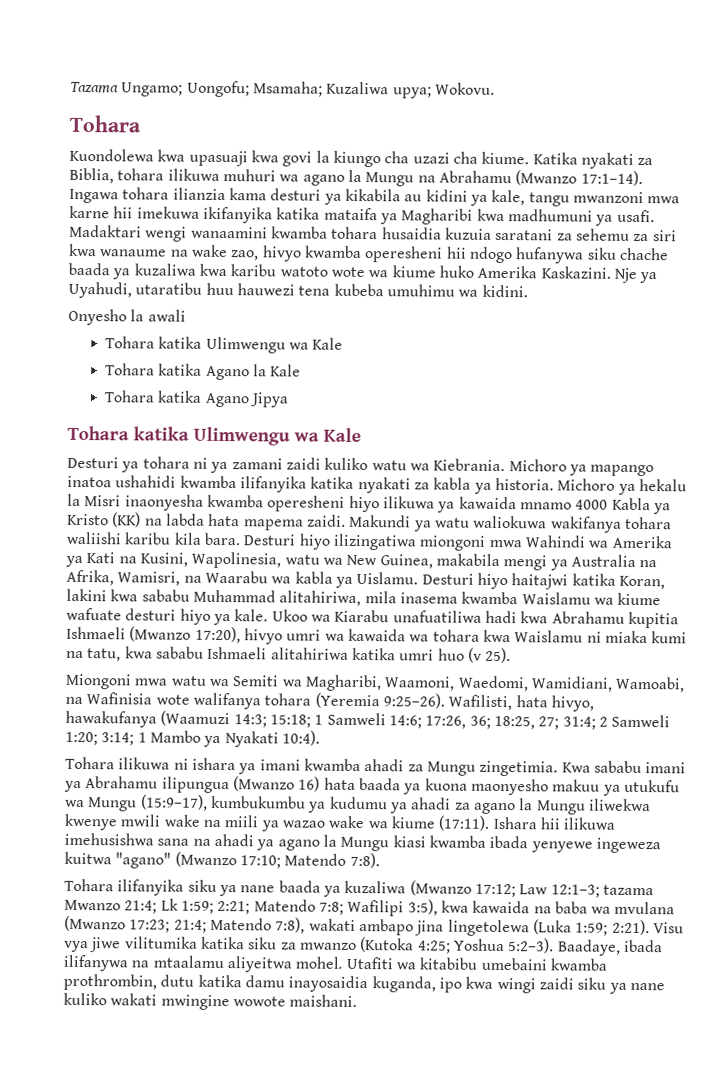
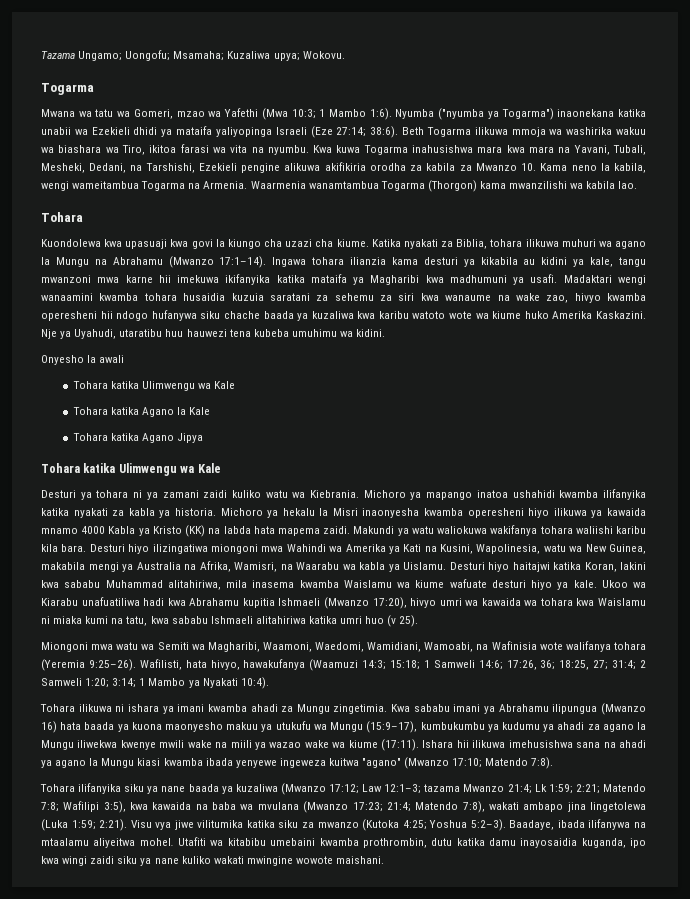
  Tazama Ungamo; Uongofu; Msamaha; Kuzaliwa upya; Wokovu.
+ Togarma
+ Mwana wa tatu wa Gomeri, mzao wa Yafethi (Mwa 10:3; 1 Mambo 1:6). Nyumba ("nyumba ya Togarma") inaonekana katika unabii wa Ezekieli dhidi ya mataifa yaliyopinga Israeli (Eze 27:14; 38:6). Beth Togarma ilikuwa mmoja wa washirika wakuu wa biashara wa Tiro, ikitoa farasi wa vita na nyumbu. Kwa kuwa Togarma inahusishwa mara kwa mara na Yavani, Tubali, Mesheki, Dedani, na Tarshishi, Ezekieli pengine alikuwa akifikiria orodha za kabila za Mwanzo 10. Kama neno la kabila, wengi wameitambua Togarma na Armenia. Waarmenia wanamtambua Togarma (Thorgon) kama mwanzilishi wa kabila lao.

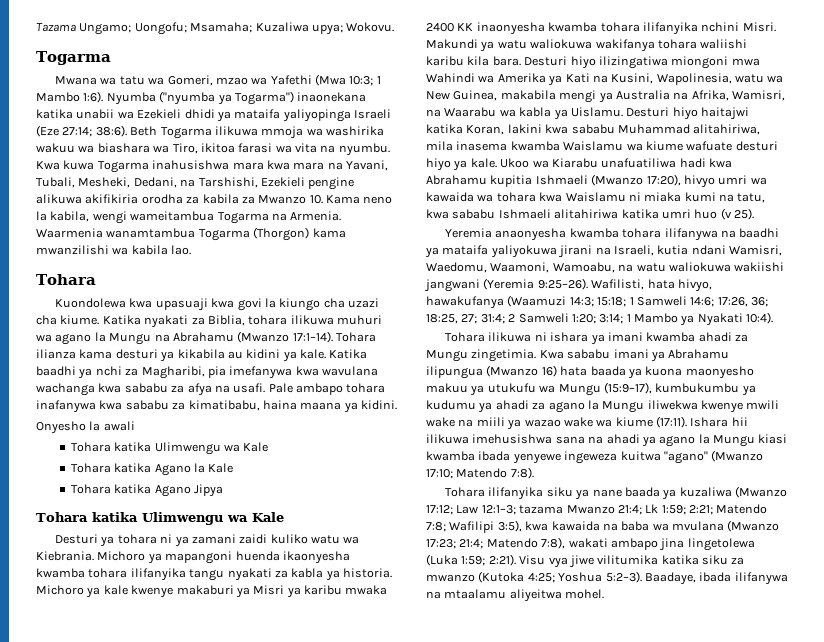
- Ingawa tohara ilianzia kama desturi ya kikabila au kidini ya kale, tangu mwanzoni mwa karne hii imekuwa ikifanyika katika mataifa ya Magharibi kwa madhumuni ya usafi. Madaktari wengi wanaamini kwamba tohara husaidia kuzuia saratani za sehemu za siri kwa wanaume na wake zao, hivyo kwamba operesheni hii ndogo hufanywa siku chache baada ya kuzaliwa kwa karibu watoto wote wa kiume huko Amerika Kaskazini. Nje ya Uyahudi, utaratibu huu hauwezi tena kubeba umuhimu wa kidini.
+ Tohara ilianza kama desturi ya kikabila au kidini ya kale. Katika baadhi ya nchi za Magharibi, pia imefanywa kwa wavulana wachanga kwa sababu za afya na usafi. Pale ambapo tohara inafanywa kwa sababu za kimatibabu, haina maana ya kidini.
- Michoro ya mapango inatoa ushahidi kwamba ilifanyika katika nyakati za kabla ya historia.
+ Michoro ya mapangoni huenda ikaonyesha kwamba tohara ilifanyika tangu nyakati za kabla ya historia.
- Michoro ya hekalu la Misri inaonyesha kwamba operesheni hiyo ilikuwa ya kawaida mnamo 4000 Kabla ya Kristo (KK) na labda hata mapema zaidi.
+ Michoro ya kale kwenye makaburi ya Misri ya karibu mwaka 2400 KK inaonyesha kwamba tohara ilifanyika nchini Misri.
- Miongoni mwa watu wa Semiti wa Magharibi, Waamoni, Waedomi, Wamidiani, Wamoabi, na Wafinisia wote walifanya tohara (Yeremia 9:25–26).
+ Yeremia anaonyesha kwamba tohara ilifanywa na baadhi ya mataifa yaliyokuwa jirani na Israeli, kutia ndani Wamisri, Waedomu, Waamoni, Wamoabu, na watu waliokuwa wakiishi jangwani (Yeremia 9:25–26).
- Utafiti wa kitabibu umebaini kwamba prothrombin, dutu katika damu inayosaidia kuganda, ipo kwa wingi zaidi siku ya nane kuliko wakati mwingine wowote maishani.

